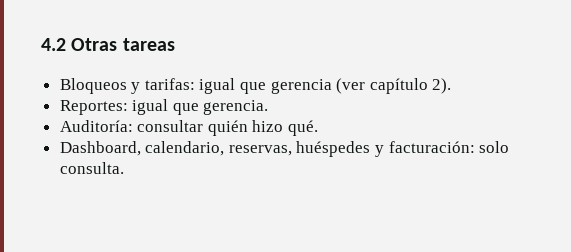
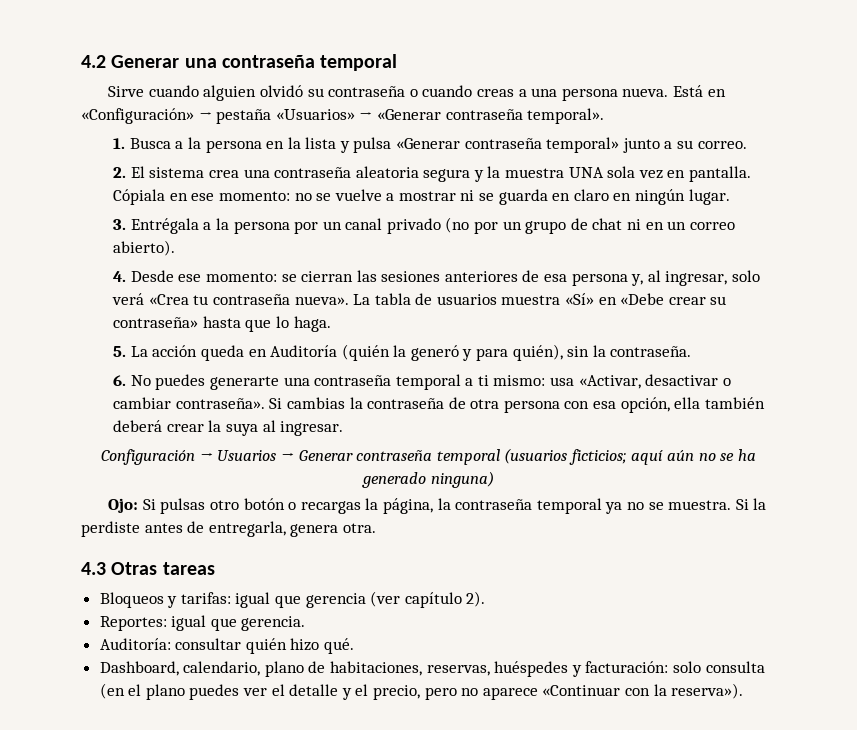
- 4.2 Otras tareas
+ 4.2 Generar una contraseña temporal
+ Sirve cuando alguien olvidó su contraseña o cuando creas a una persona nueva. Está en «Configuración» → pestaña «Usuarios» → «Generar contraseña temporal».
+ 1. Busca a la persona en la lista y pulsa «Generar contraseña temporal» junto a su correo.
+ 2. El sistema crea una contraseña aleatoria segura y la muestra UNA sola vez en pantalla. Cópiala en ese momento: no se vuelve a mostrar ni se guarda en claro en ningún lugar.
+ 3. Entrégala a la persona por un canal privado (no por un grupo de chat ni en un correo abierto).
+ 4. Desde ese momento: se cierran las sesiones anteriores de esa persona y, al ingresar, solo verá «Crea tu contraseña nueva». La tabla de usuarios muestra «Sí» en «Debe crear su contraseña» hasta que lo haga.
+ 5. La acción queda en Auditoría (quién la generó y para quién), sin la contraseña.
+ 6. No puedes generarte una contraseña temporal a ti mismo: usa «Activar, desactivar o cambiar contraseña». Si cambias la contraseña de otra persona con esa opción, ella también deberá crear la suya al ingresar.
+ Configuración → Usuarios → Generar contraseña temporal (usuarios ficticios; aquí aún no se ha generado ninguna)
+ Ojo: Si pulsas otro botón o recargas la página, la contraseña temporal ya no se muestra. Si la perdiste antes de entregarla, genera otra.
+ 4.3 Otras tareas
- Dashboard, calendario, reservas, huéspedes y facturación: solo consulta.
+ Dashboard, calendario, plano de habitaciones, reservas, huéspedes y facturación: solo consulta (en el plano puedes ver el detalle y el precio, pero no aparece «Continuar con la reserva»).

